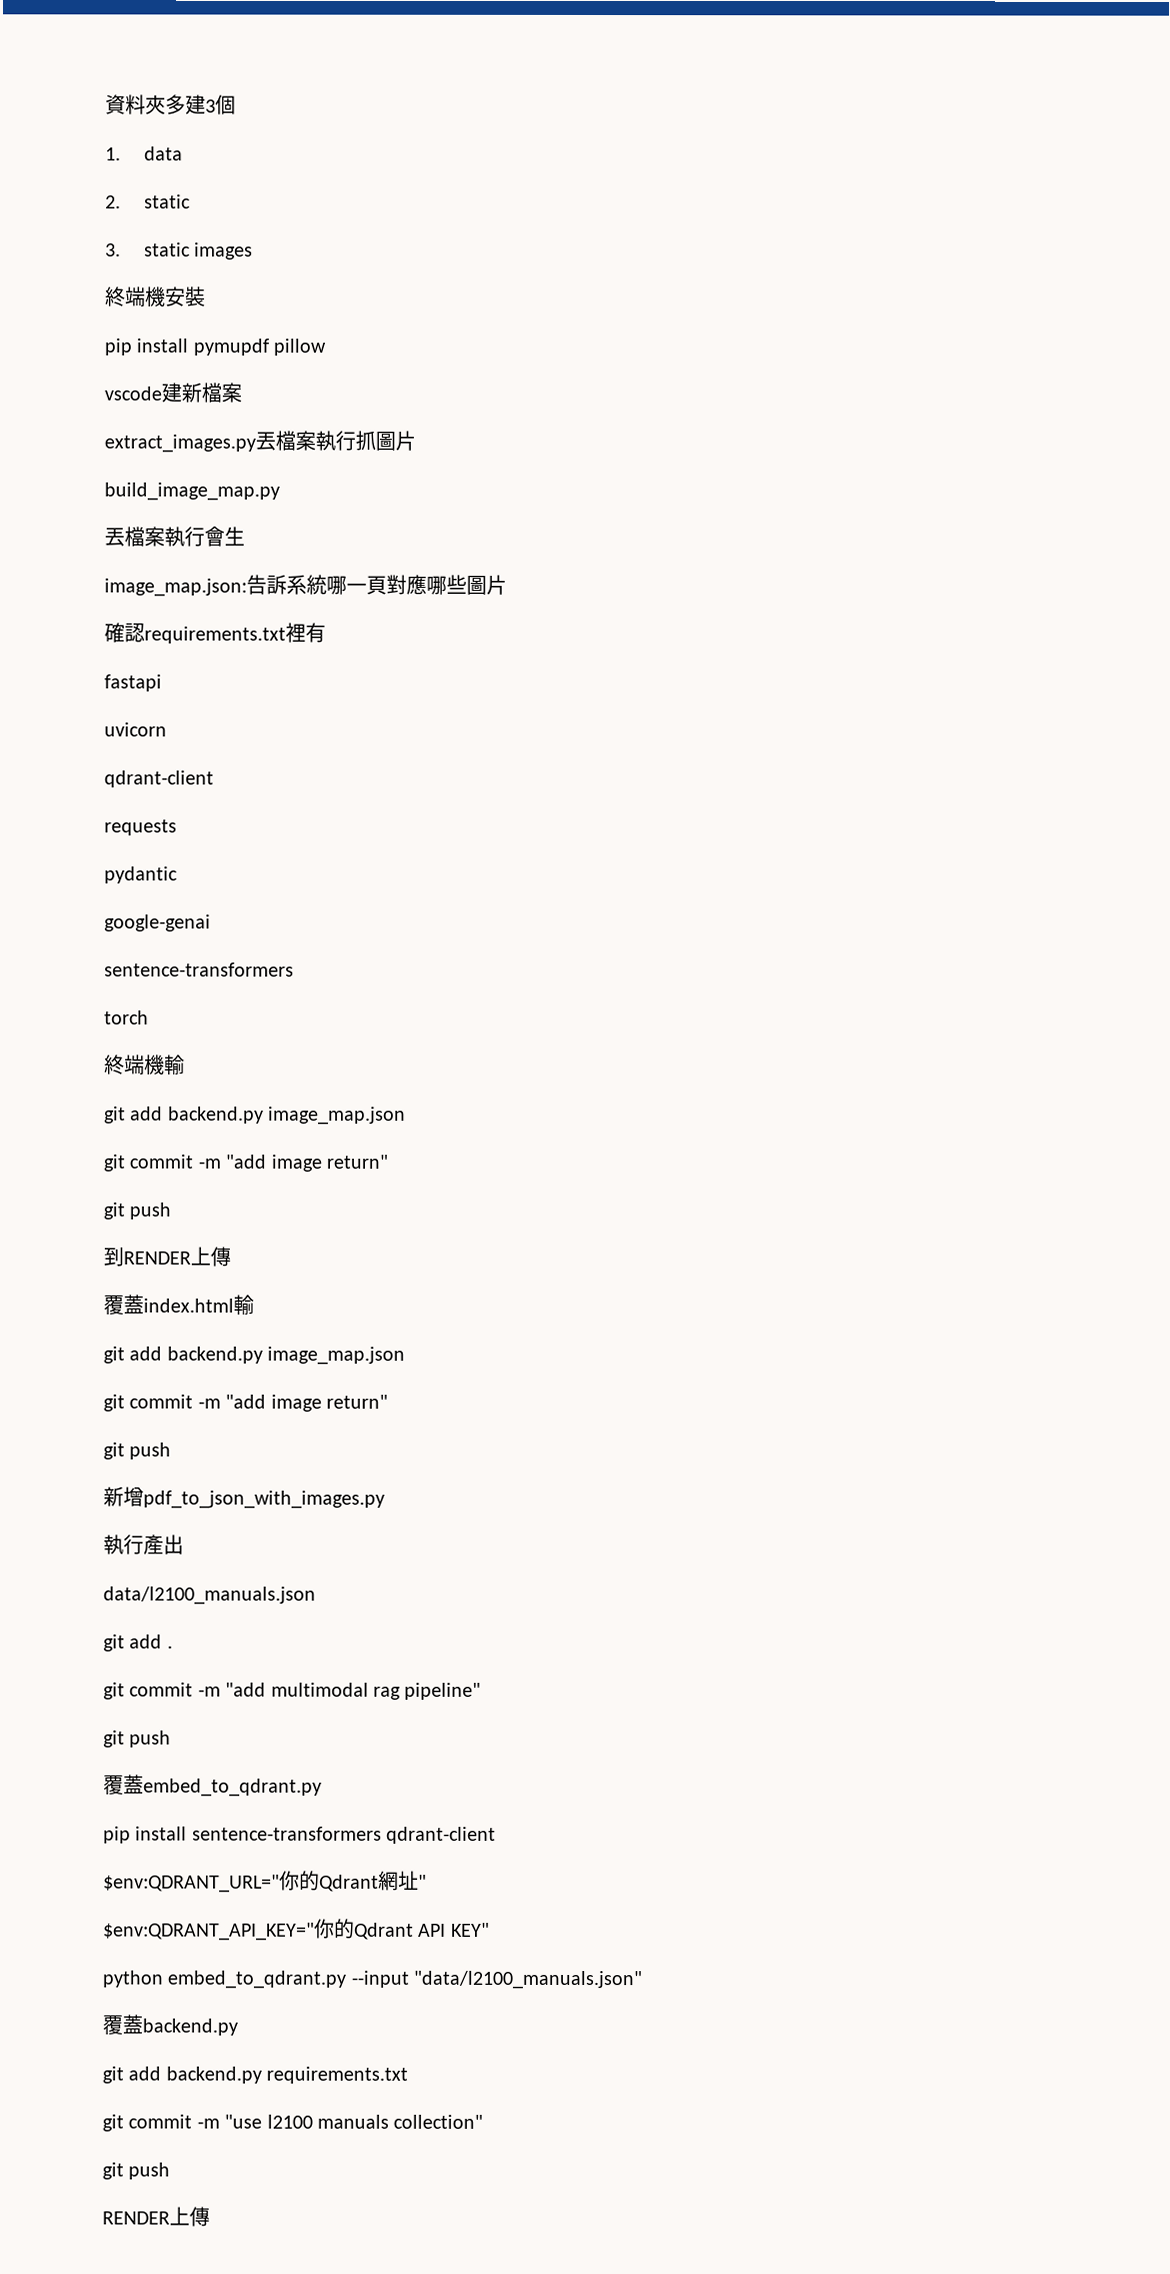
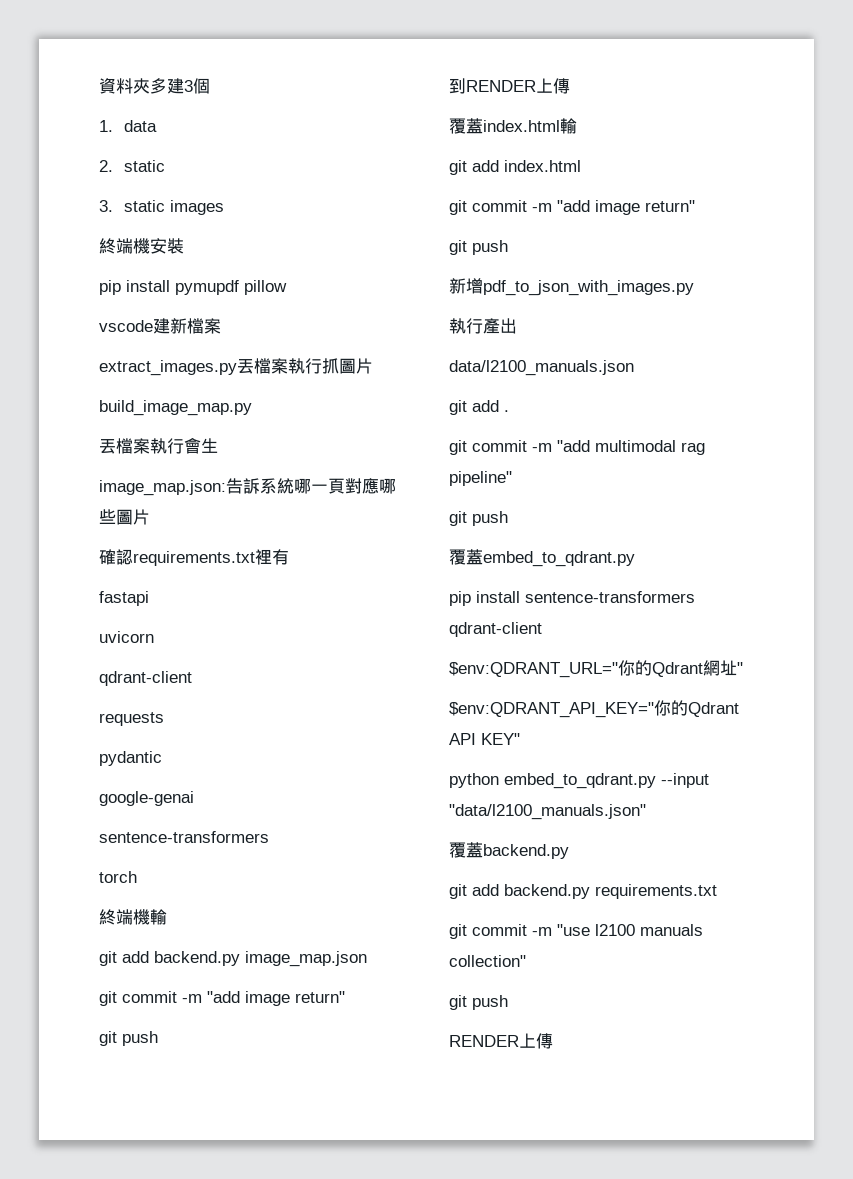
  覆蓋index.html輸
- git add backend.py image_map.json
+ git add index.html

